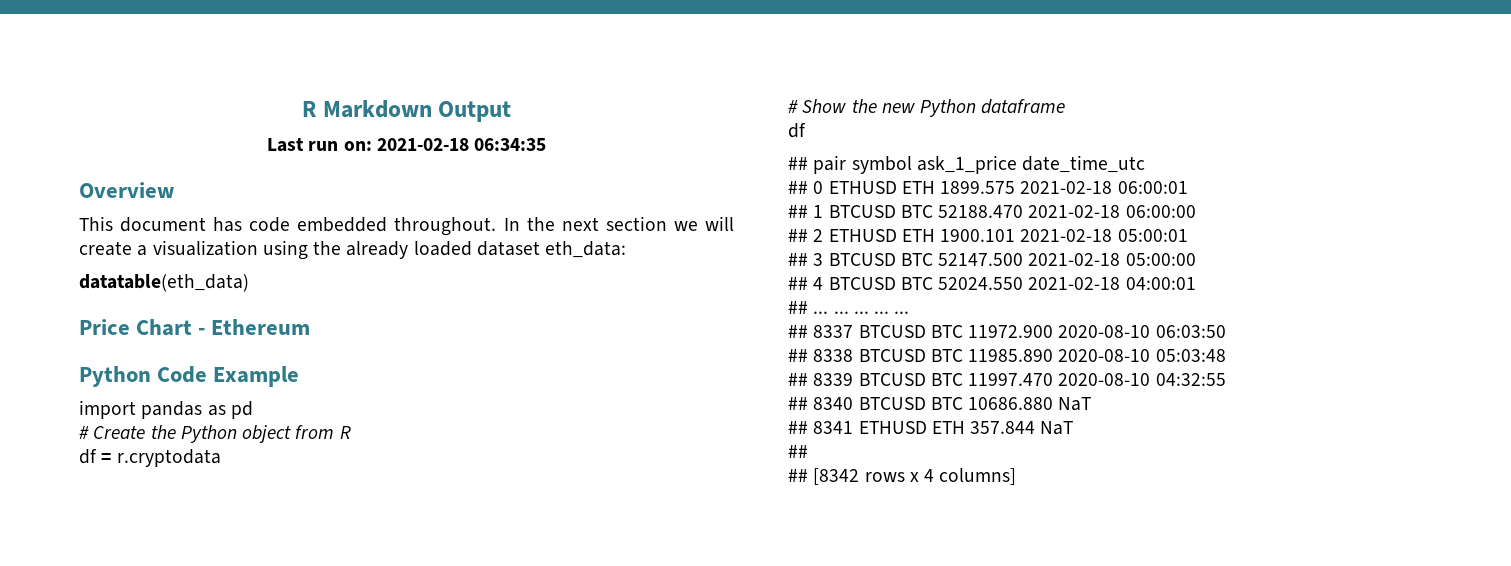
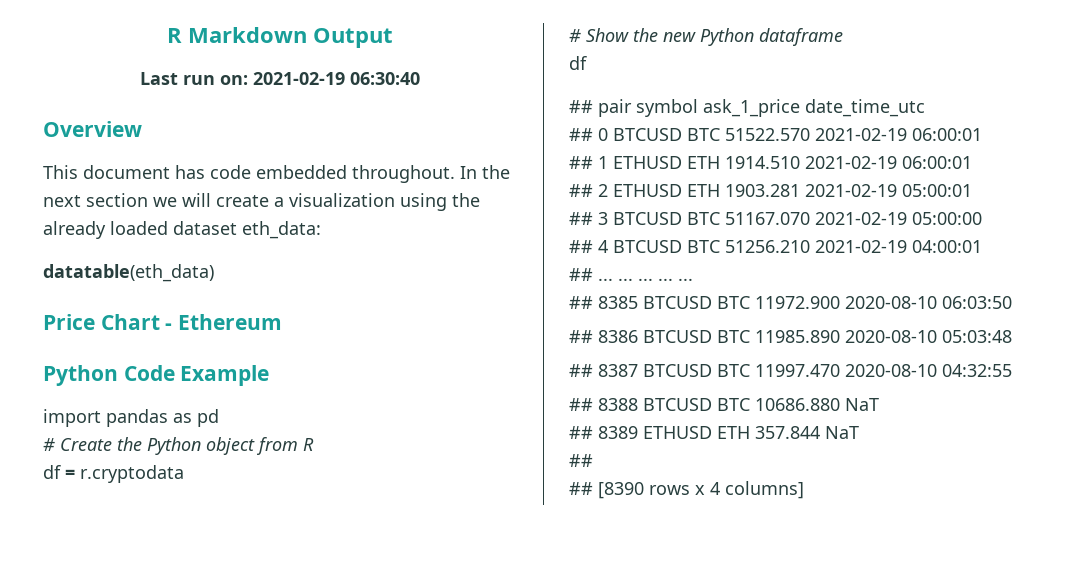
- Last run on: 2021-02-18 06:34:35
+ Last run on: 2021-02-19 06:30:40
- ## 0 ETHUSD ETH 1899.575 2021-02-18 06:00:01
+ ## 0 BTCUSD BTC 51522.570 2021-02-19 06:00:01
- ## 1 BTCUSD BTC 52188.470 2021-02-18 06:00:00
+ ## 1 ETHUSD ETH 1914.510 2021-02-19 06:00:01
- ## 2 ETHUSD ETH 1900.101 2021-02-18 05:00:01
+ ## 2 ETHUSD ETH 1903.281 2021-02-19 05:00:01
- ## 3 BTCUSD BTC 52147.500 2021-02-18 05:00:00
+ ## 3 BTCUSD BTC 51167.070 2021-02-19 05:00:00
- ## 4 BTCUSD BTC 52024.550 2021-02-18 04:00:01
+ ## 4 BTCUSD BTC 51256.210 2021-02-19 04:00:01
- ## 8337 BTCUSD BTC 11972.900 2020-08-10 06:03:50
+ ## 8385 BTCUSD BTC 11972.900 2020-08-10 06:03:50
- ## 8338 BTCUSD BTC 11985.890 2020-08-10 05:03:48
+ ## 8386 BTCUSD BTC 11985.890 2020-08-10 05:03:48
- ## 8339 BTCUSD BTC 11997.470 2020-08-10 04:32:55
+ ## 8387 BTCUSD BTC 11997.470 2020-08-10 04:32:55
- ## 8340 BTCUSD BTC 10686.880 NaT
+ ## 8388 BTCUSD BTC 10686.880 NaT
- ## 8341 ETHUSD ETH 357.844 NaT
+ ## 8389 ETHUSD ETH 357.844 NaT
- ## [8342 rows x 4 columns]
+ ## [8390 rows x 4 columns]

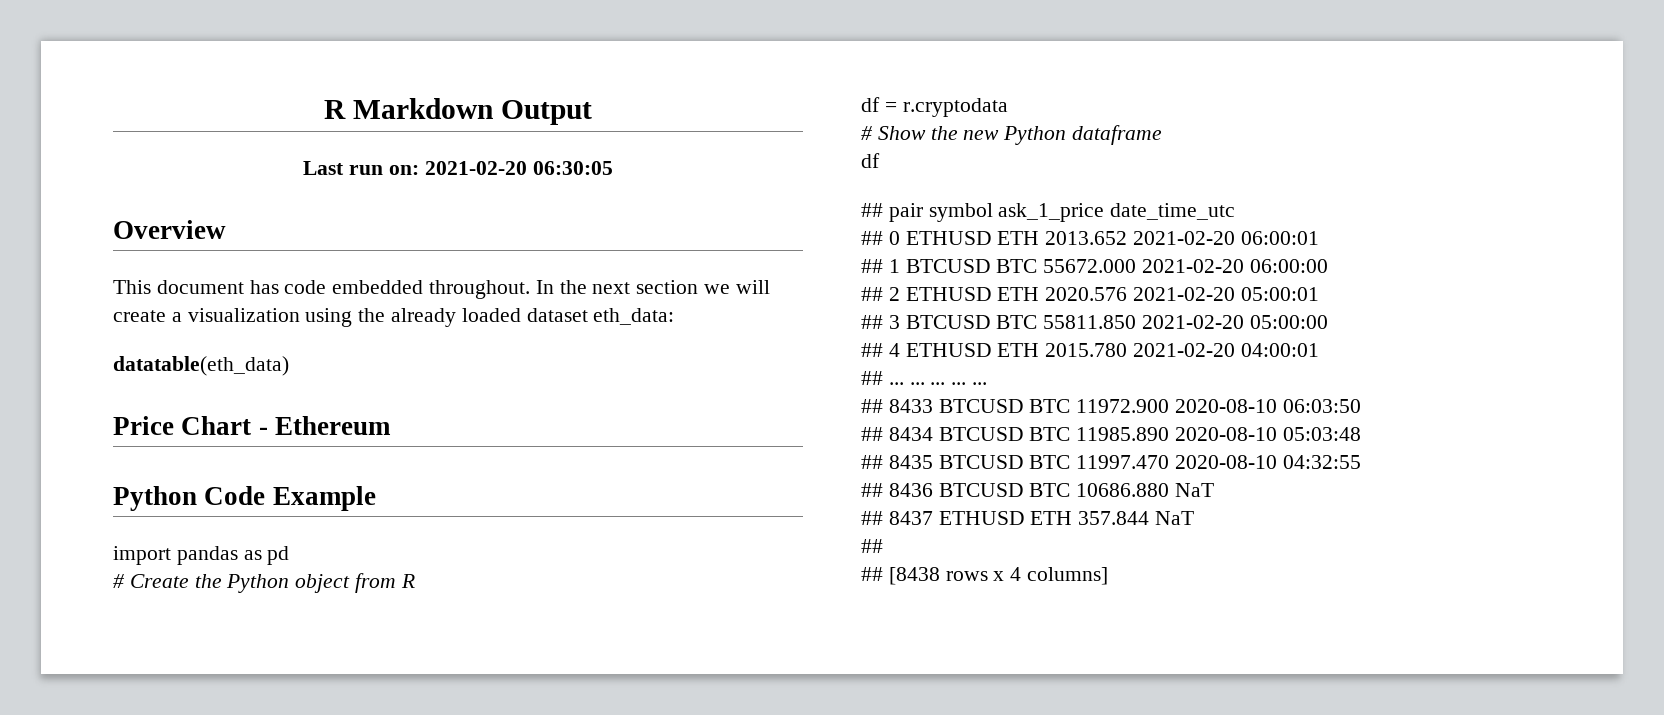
- Last run on: 2021-02-19 06:30:40
+ Last run on: 2021-02-20 06:30:05
- ## 0 BTCUSD BTC 51522.570 2021-02-19 06:00:01
+ ## 0 ETHUSD ETH 2013.652 2021-02-20 06:00:01
- ## 1 ETHUSD ETH 1914.510 2021-02-19 06:00:01
+ ## 1 BTCUSD BTC 55672.000 2021-02-20 06:00:00
- ## 2 ETHUSD ETH 1903.281 2021-02-19 05:00:01
+ ## 2 ETHUSD ETH 2020.576 2021-02-20 05:00:01
- ## 3 BTCUSD BTC 51167.070 2021-02-19 05:00:00
+ ## 3 BTCUSD BTC 55811.850 2021-02-20 05:00:00
- ## 4 BTCUSD BTC 51256.210 2021-02-19 04:00:01
+ ## 4 ETHUSD ETH 2015.780 2021-02-20 04:00:01
- ## 8385 BTCUSD BTC 11972.900 2020-08-10 06:03:50
+ ## 8433 BTCUSD BTC 11972.900 2020-08-10 06:03:50
- ## 8386 BTCUSD BTC 11985.890 2020-08-10 05:03:48
+ ## 8434 BTCUSD BTC 11985.890 2020-08-10 05:03:48
- ## 8387 BTCUSD BTC 11997.470 2020-08-10 04:32:55
+ ## 8435 BTCUSD BTC 11997.470 2020-08-10 04:32:55
- ## 8388 BTCUSD BTC 10686.880 NaT
+ ## 8436 BTCUSD BTC 10686.880 NaT
- ## 8389 ETHUSD ETH 357.844 NaT
+ ## 8437 ETHUSD ETH 357.844 NaT
- ## [8390 rows x 4 columns]
+ ## [8438 rows x 4 columns]

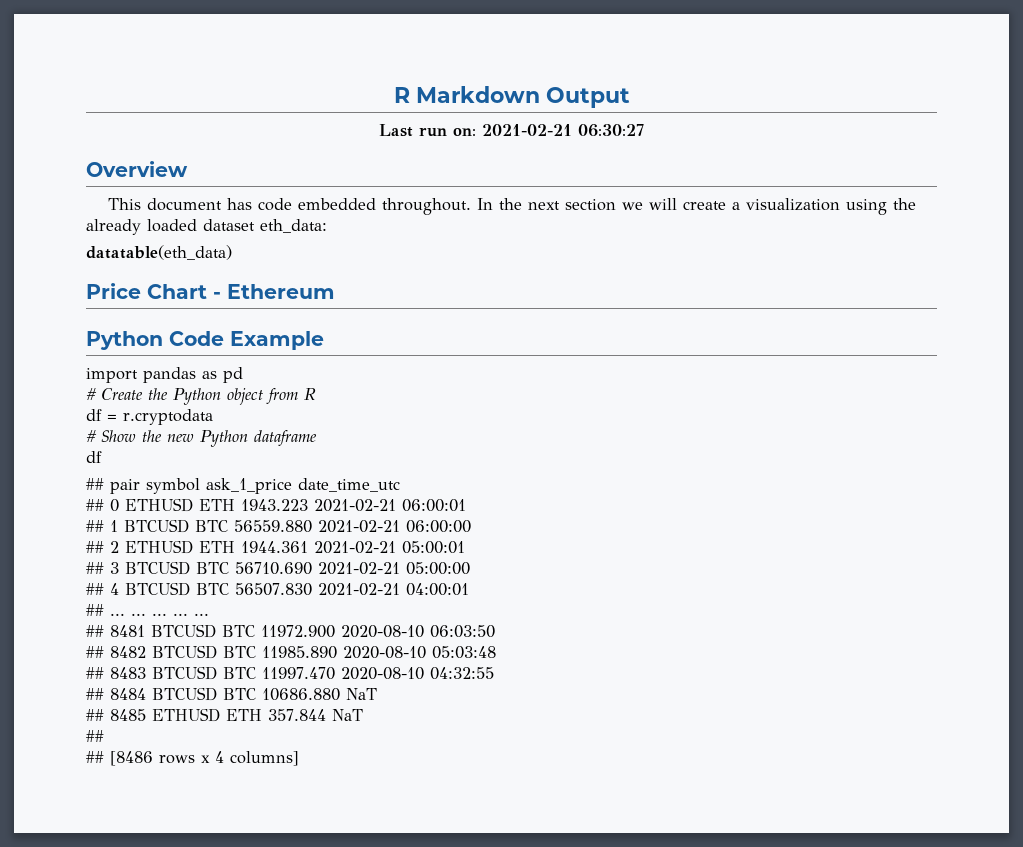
- Last run on: 2021-02-20 06:30:05
+ Last run on: 2021-02-21 06:30:27
- ## 0 ETHUSD ETH 2013.652 2021-02-20 06:00:01
+ ## 0 ETHUSD ETH 1943.223 2021-02-21 06:00:01
- ## 1 BTCUSD BTC 55672.000 2021-02-20 06:00:00
+ ## 1 BTCUSD BTC 56559.880 2021-02-21 06:00:00
- ## 2 ETHUSD ETH 2020.576 2021-02-20 05:00:01
+ ## 2 ETHUSD ETH 1944.361 2021-02-21 05:00:01
- ## 3 BTCUSD BTC 55811.850 2021-02-20 05:00:00
+ ## 3 BTCUSD BTC 56710.690 2021-02-21 05:00:00
- ## 4 ETHUSD ETH 2015.780 2021-02-20 04:00:01
+ ## 4 BTCUSD BTC 56507.830 2021-02-21 04:00:01
- ## 8433 BTCUSD BTC 11972.900 2020-08-10 06:03:50
+ ## 8481 BTCUSD BTC 11972.900 2020-08-10 06:03:50
- ## 8434 BTCUSD BTC 11985.890 2020-08-10 05:03:48
+ ## 8482 BTCUSD BTC 11985.890 2020-08-10 05:03:48
- ## 8435 BTCUSD BTC 11997.470 2020-08-10 04:32:55
+ ## 8483 BTCUSD BTC 11997.470 2020-08-10 04:32:55
- ## 8436 BTCUSD BTC 10686.880 NaT
+ ## 8484 BTCUSD BTC 10686.880 NaT
- ## 8437 ETHUSD ETH 357.844 NaT
+ ## 8485 ETHUSD ETH 357.844 NaT
- ## [8438 rows x 4 columns]
+ ## [8486 rows x 4 columns]

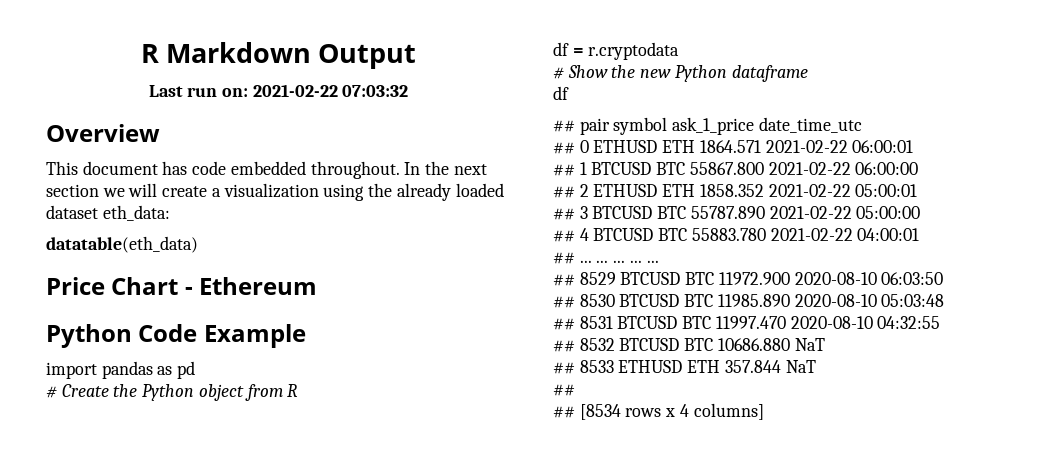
- Last run on: 2021-02-21 06:30:27
+ Last run on: 2021-02-22 07:03:32
- ## 0 ETHUSD ETH 1943.223 2021-02-21 06:00:01
+ ## 0 ETHUSD ETH 1864.571 2021-02-22 06:00:01
- ## 1 BTCUSD BTC 56559.880 2021-02-21 06:00:00
+ ## 1 BTCUSD BTC 55867.800 2021-02-22 06:00:00
- ## 2 ETHUSD ETH 1944.361 2021-02-21 05:00:01
+ ## 2 ETHUSD ETH 1858.352 2021-02-22 05:00:01
- ## 3 BTCUSD BTC 56710.690 2021-02-21 05:00:00
+ ## 3 BTCUSD BTC 55787.890 2021-02-22 05:00:00
- ## 4 BTCUSD BTC 56507.830 2021-02-21 04:00:01
+ ## 4 BTCUSD BTC 55883.780 2021-02-22 04:00:01
- ## 8481 BTCUSD BTC 11972.900 2020-08-10 06:03:50
+ ## 8529 BTCUSD BTC 11972.900 2020-08-10 06:03:50
- ## 8482 BTCUSD BTC 11985.890 2020-08-10 05:03:48
+ ## 8530 BTCUSD BTC 11985.890 2020-08-10 05:03:48
- ## 8483 BTCUSD BTC 11997.470 2020-08-10 04:32:55
+ ## 8531 BTCUSD BTC 11997.470 2020-08-10 04:32:55
- ## 8484 BTCUSD BTC 10686.880 NaT
+ ## 8532 BTCUSD BTC 10686.880 NaT
- ## 8485 ETHUSD ETH 357.844 NaT
+ ## 8533 ETHUSD ETH 357.844 NaT
- ## [8486 rows x 4 columns]
+ ## [8534 rows x 4 columns]

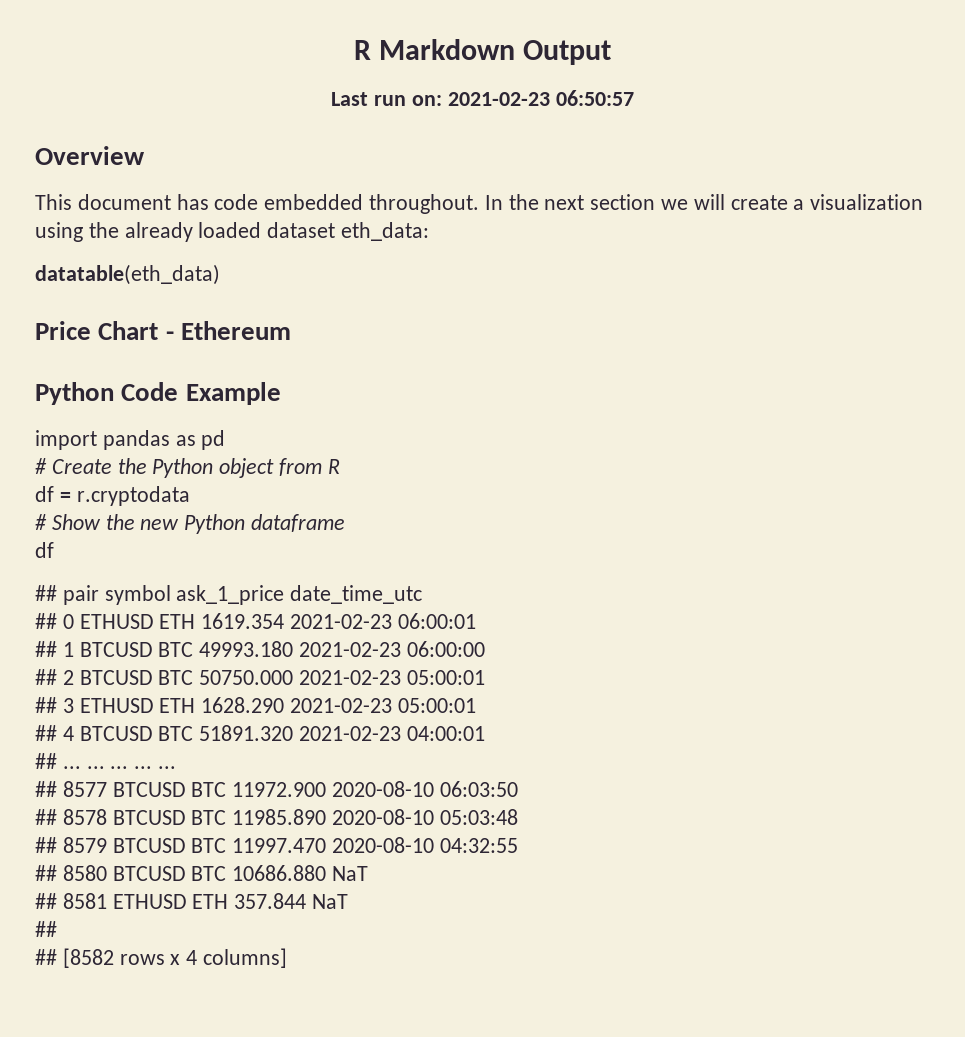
- Last run on: 2021-02-22 07:03:32
+ Last run on: 2021-02-23 06:50:57
- ## 0 ETHUSD ETH 1864.571 2021-02-22 06:00:01
+ ## 0 ETHUSD ETH 1619.354 2021-02-23 06:00:01
- ## 1 BTCUSD BTC 55867.800 2021-02-22 06:00:00
+ ## 1 BTCUSD BTC 49993.180 2021-02-23 06:00:00
- ## 2 ETHUSD ETH 1858.352 2021-02-22 05:00:01
+ ## 2 BTCUSD BTC 50750.000 2021-02-23 05:00:01
- ## 3 BTCUSD BTC 55787.890 2021-02-22 05:00:00
+ ## 3 ETHUSD ETH 1628.290 2021-02-23 05:00:01
- ## 4 BTCUSD BTC 55883.780 2021-02-22 04:00:01
+ ## 4 BTCUSD BTC 51891.320 2021-02-23 04:00:01
- ## 8529 BTCUSD BTC 11972.900 2020-08-10 06:03:50
+ ## 8577 BTCUSD BTC 11972.900 2020-08-10 06:03:50
- ## 8530 BTCUSD BTC 11985.890 2020-08-10 05:03:48
+ ## 8578 BTCUSD BTC 11985.890 2020-08-10 05:03:48
- ## 8531 BTCUSD BTC 11997.470 2020-08-10 04:32:55
+ ## 8579 BTCUSD BTC 11997.470 2020-08-10 04:32:55
- ## 8532 BTCUSD BTC 10686.880 NaT
+ ## 8580 BTCUSD BTC 10686.880 NaT
- ## 8533 ETHUSD ETH 357.844 NaT
+ ## 8581 ETHUSD ETH 357.844 NaT
- ## [8534 rows x 4 columns]
+ ## [8582 rows x 4 columns]

